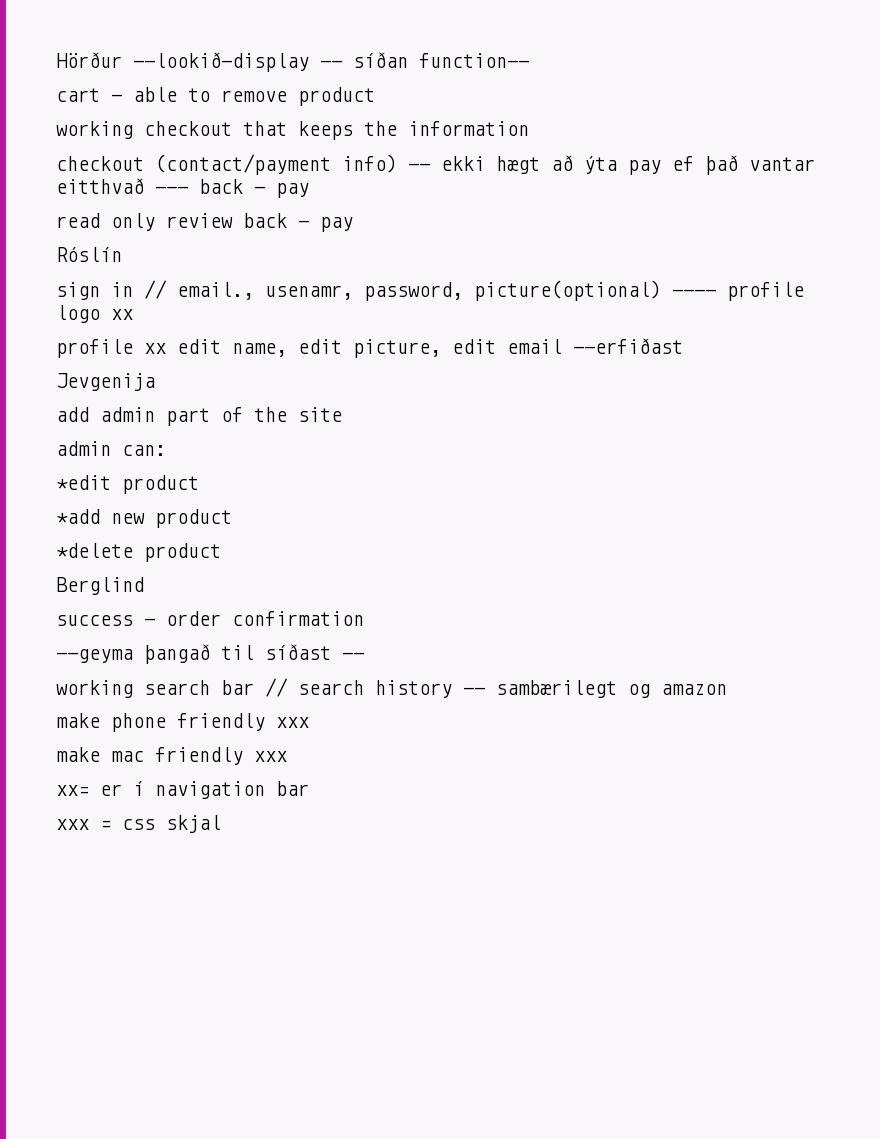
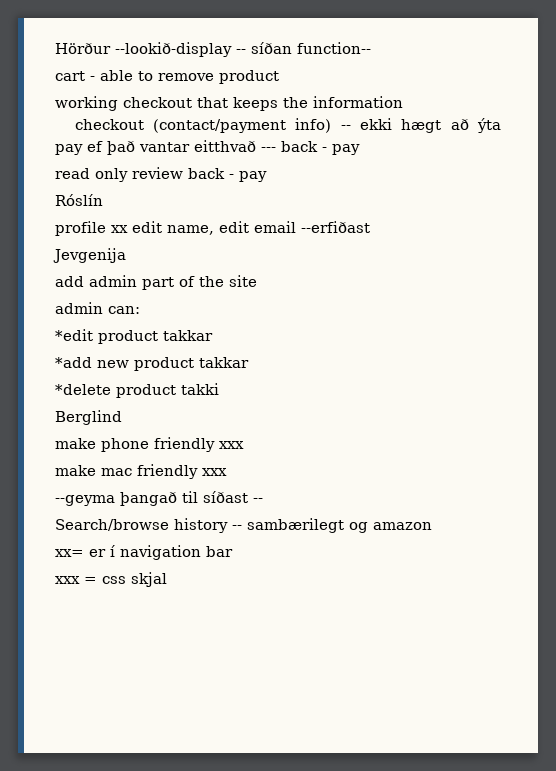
- sign in // email., usenamr, password, picture(optional) ---- profile logo xx
- profile xx edit name, edit picture, edit email --erfiðast
+ profile xx edit name, edit email --erfiðast
- *edit product
+ *edit product takkar
- *add new product
+ *add new product takkar
- *delete product
+ *delete product takki
- success - order confirmation
- --geyma þangað til síðast --
- working search bar // search history -- sambærilegt og amazon
+ --geyma þangað til síðast --
+ Search/browse history -- sambærilegt og amazon

